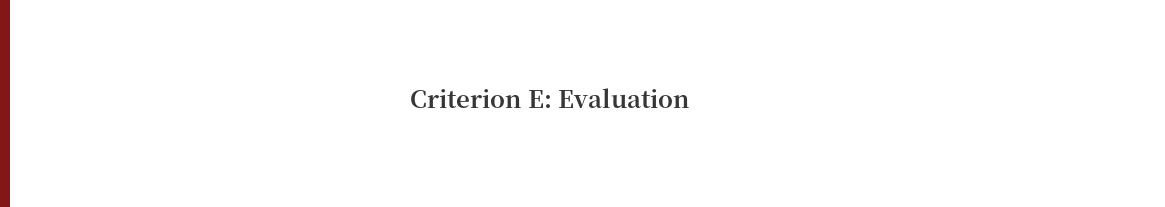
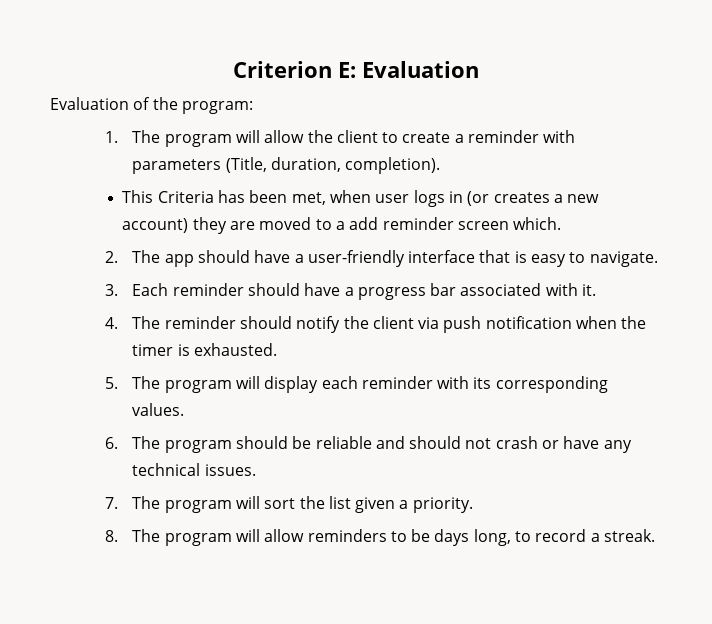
+ Evaluation of the program:
+ 1. The program will allow the client to create a reminder with parameters (Title, duration, completion).
+ This Criteria has been met, when user logs in (or creates a new account) they are moved to a add reminder screen which.
+ 2. The app should have a user-friendly interface that is easy to navigate.
+ 3. Each reminder should have a progress bar associated with it.
+ 4. The reminder should notify the client via push notification when the timer is exhausted.
+ 5. The program will display each reminder with its corresponding values.
+ 6. The program should be reliable and should not crash or have any technical issues.
+ 7. The program will sort the list given a priority.
+ 8. The program will allow reminders to be days long, to record a streak.

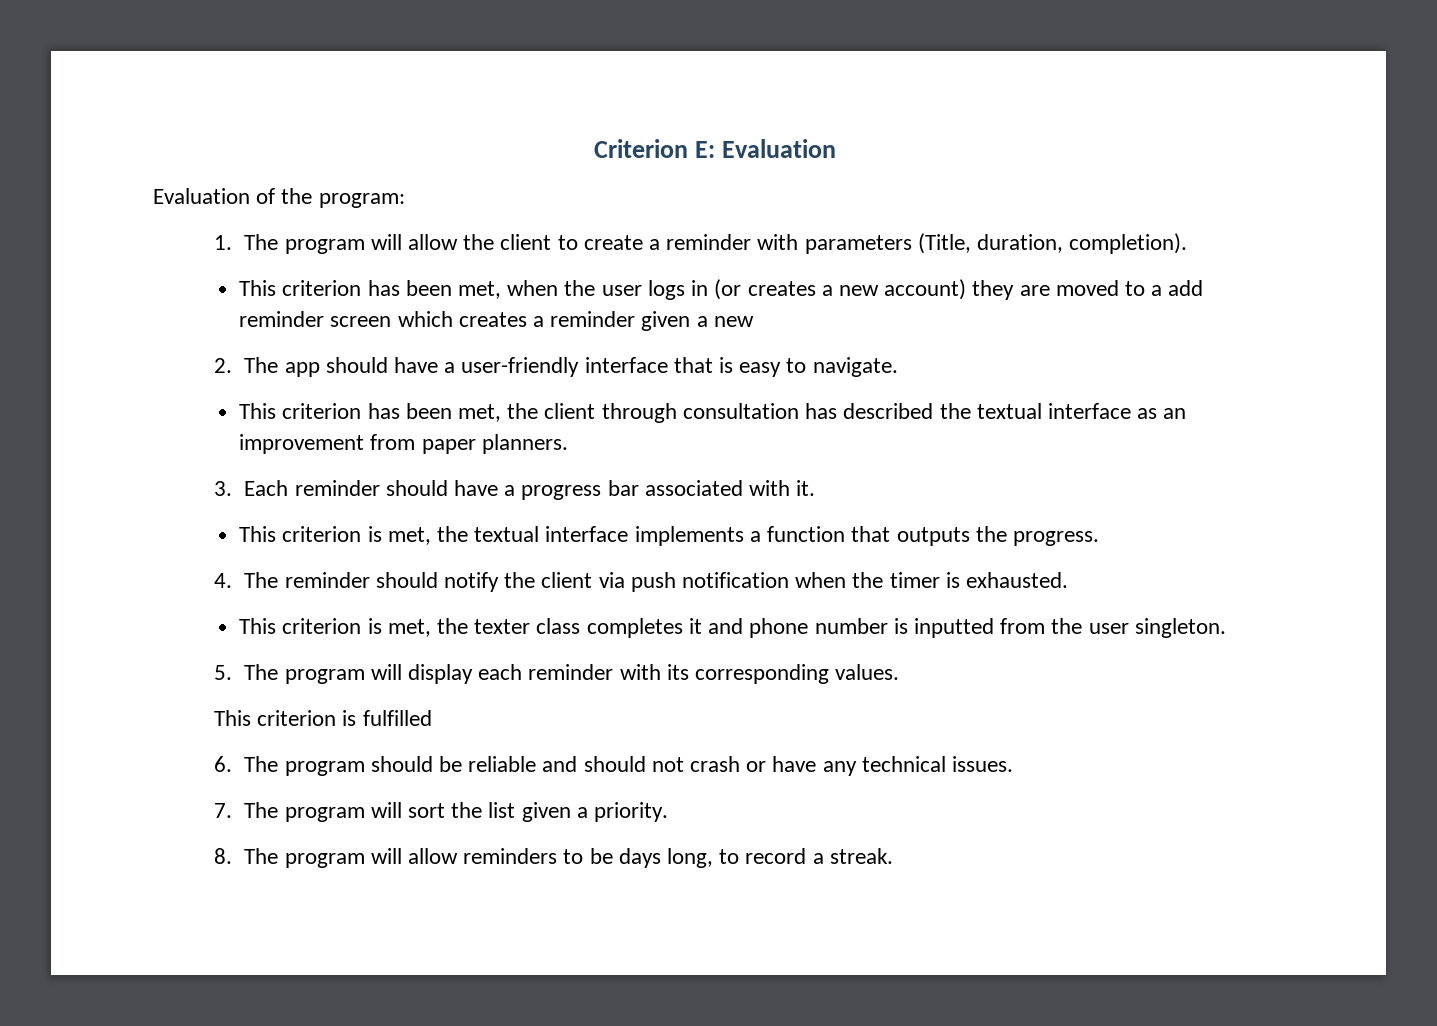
- This Criteria has been met, when user logs in (or creates a new account) they are moved to a add reminder screen which.
+ This criterion has been met, when the user logs in (or creates a new account) they are moved to a add reminder screen which creates a reminder given a new
+ This criterion has been met, the client through consultation has described the textual interface as an improvement from paper planners.
+ This criterion is met, the textual interface implements a function that outputs the progress.
+ This criterion is met, the texter class completes it and phone number is inputted from the user singleton.
+ This criterion is fulfilled

